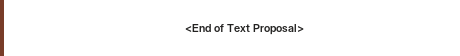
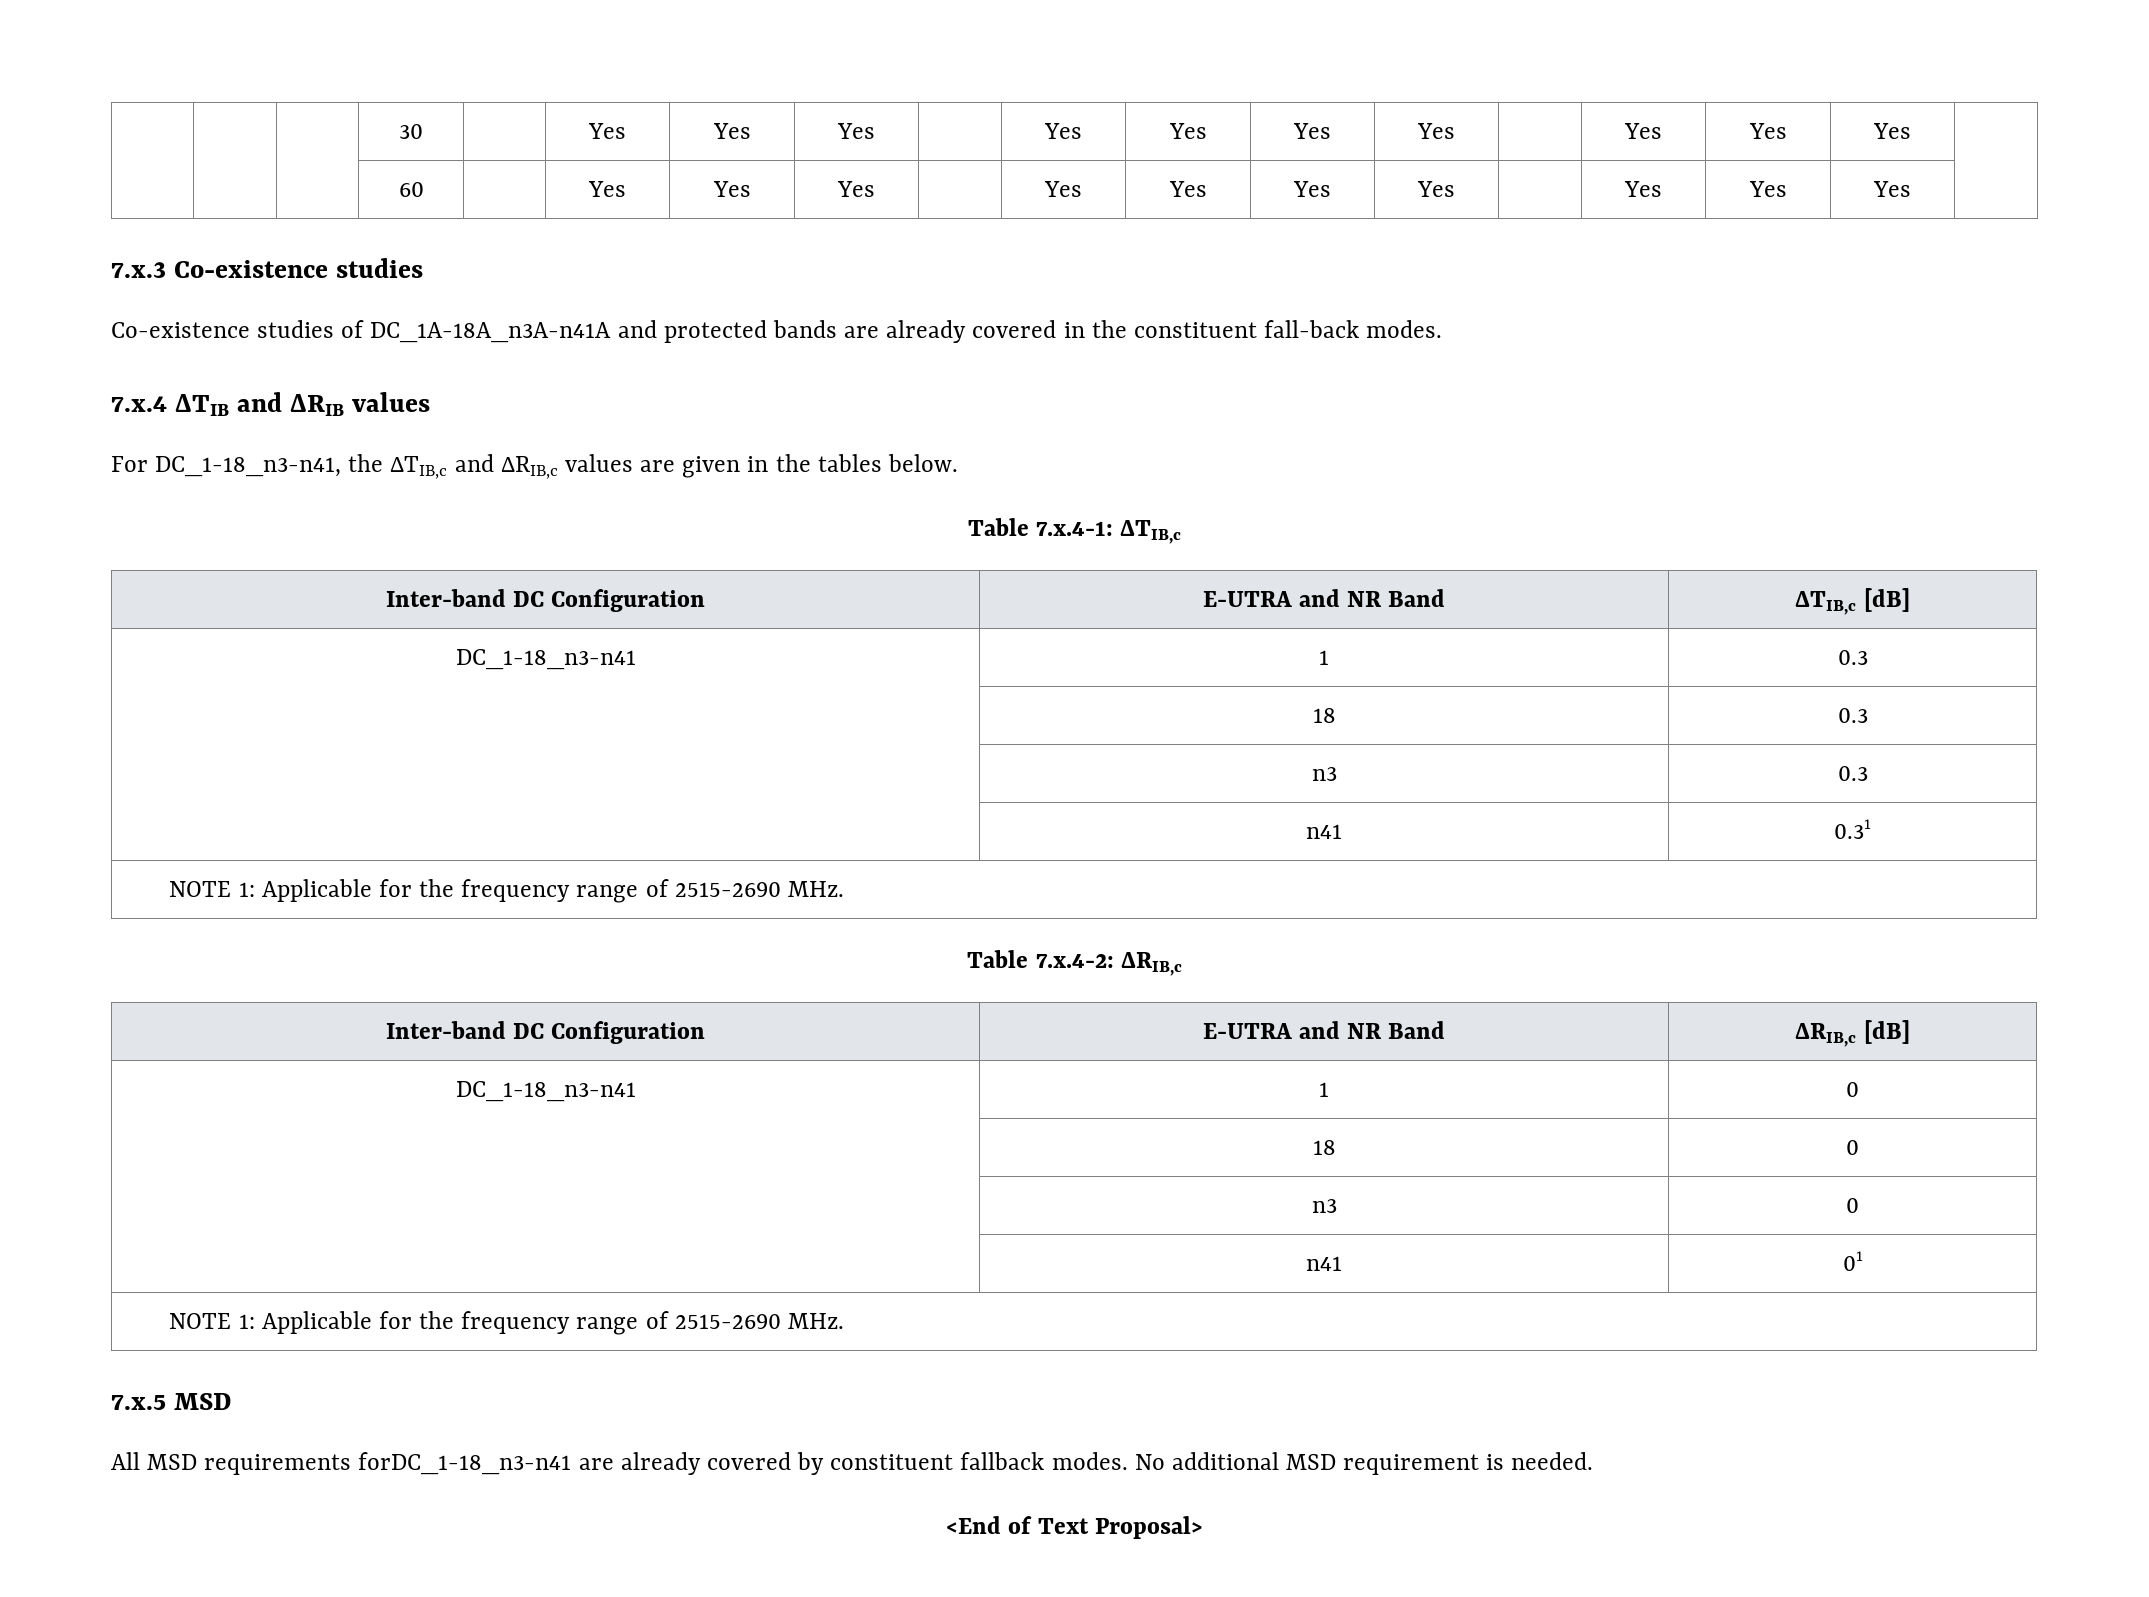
+ | | | 30 | | Yes | Yes | Yes | | Yes | Yes | Yes | Yes | | Yes | Yes | Yes |
+ | | | 60 | | Yes | Yes | Yes | | Yes | Yes | Yes | Yes | | Yes | Yes | Yes |
+ 7.x.3 Co-existence studies
+ Co-existence studies of DC_1A-18A_n3A-n41A and protected bands are already covered in the constituent fall-back modes.
+ 7.x.4 ∆TIB and ∆RIB values
+ For DC_1-18_n3-n41, the ΔTIB,c and ΔRIB,c values are given in the tables below.
+ Table 7.x.4-1: ΔTIB,c
+ Inter-band DC Configuration | E-UTRA and NR Band | ΔTIB,c [dB]
+ DC_1-18_n3-n41 | 1 | 0.3
+ | 18 | 0.3
+ | n3 | 0.3
+ | n41 | 0.31
+ NOTE 1: Applicable for the frequency range of 2515-2690 MHz.
+ Table 7.x.4-2: ΔRIB,c
+ Inter-band DC Configuration | E-UTRA and NR Band | ΔRIB,c [dB]
+ DC_1-18_n3-n41 | 1 | 0
+ | 18 | 0
+ | n3 | 0
+ | n41 | 01
+ NOTE 1: Applicable for the frequency range of 2515-2690 MHz.
+ 7.x.5 MSD
+ All MSD requirements forDC_1-18_n3-n41 are already covered by constituent fallback modes. No additional MSD requirement is needed.

